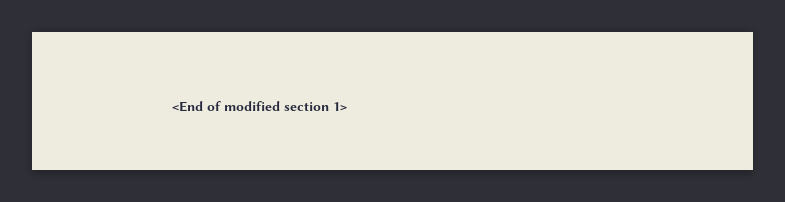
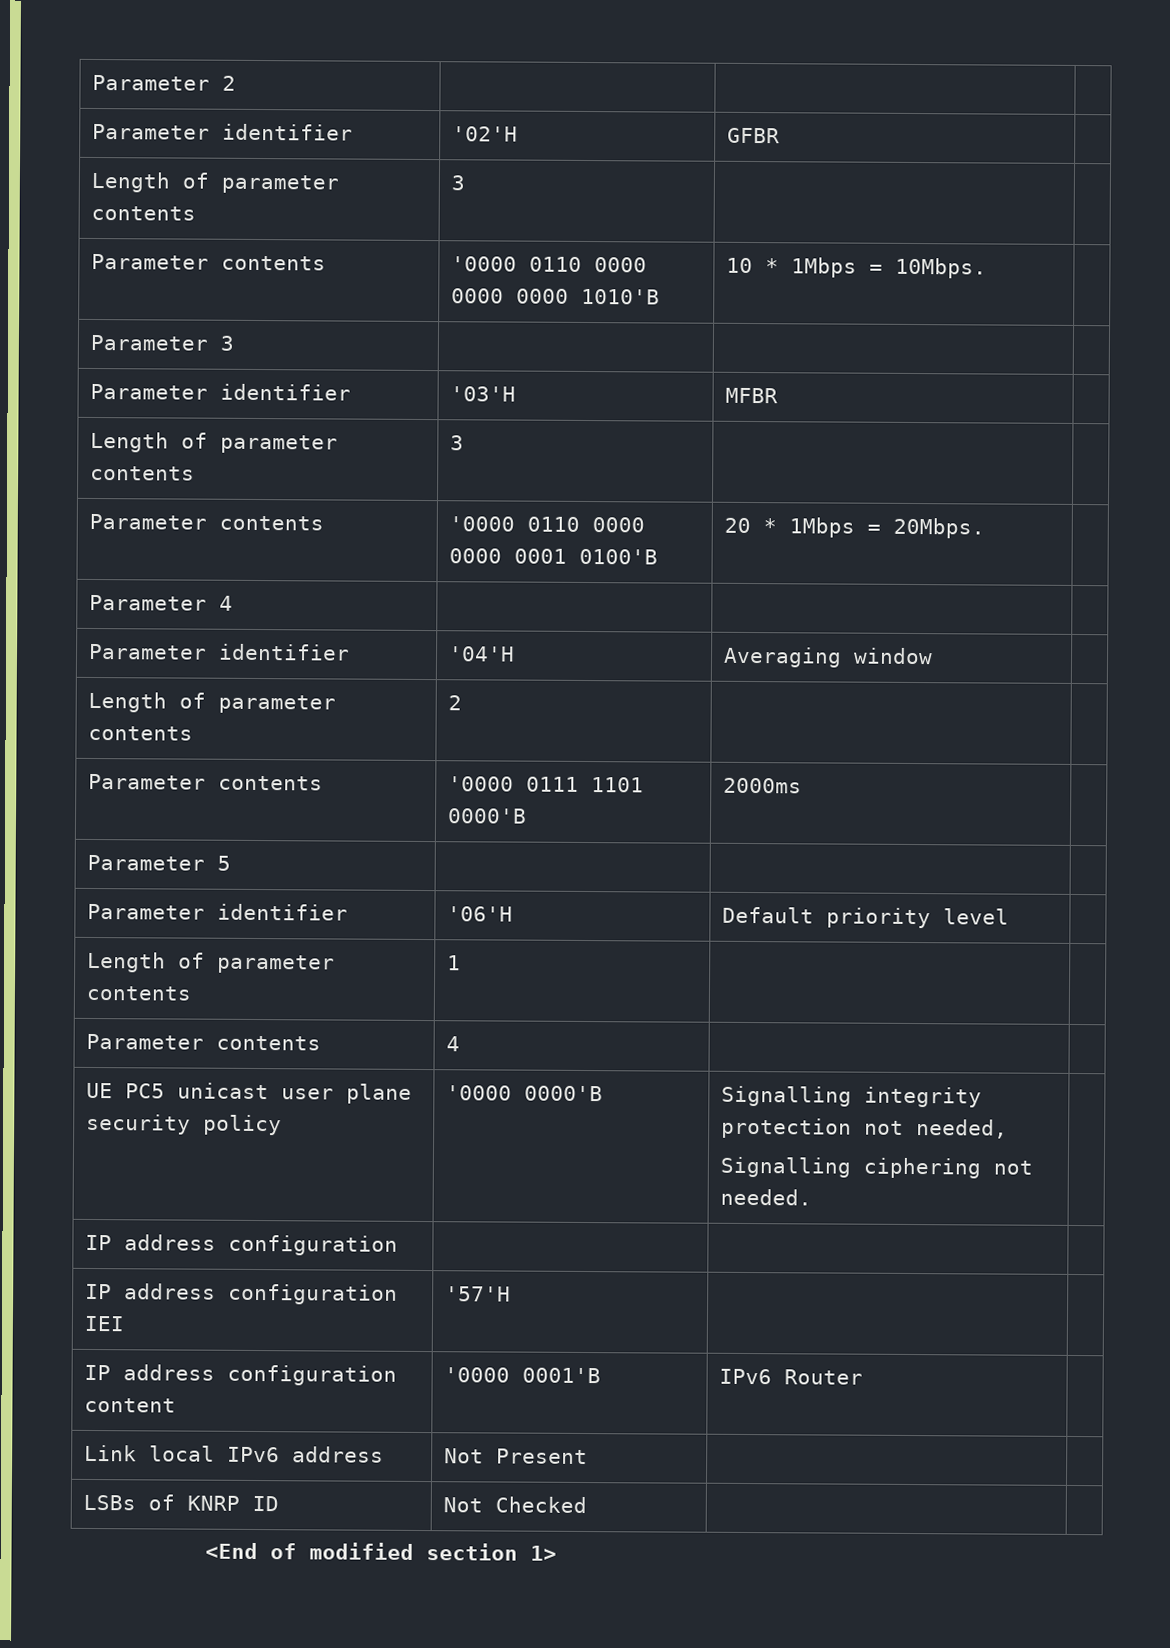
+ Parameter 2 | | |
+ Parameter identifier | '02'H | GFBR |
+ Length of parameter contents | 3 | |
+ Parameter contents | '0000 0110 0000 0000 0000 1010'B | 10 * 1Mbps = 10Mbps. |
+ Parameter 3 | | |
+ Parameter identifier | '03'H | MFBR |
+ Length of parameter contents | 3 | |
+ Parameter contents | '0000 0110 0000 0000 0001 0100'B | 20 * 1Mbps = 20Mbps. |
+ Parameter 4 | | |
+ Parameter identifier | '04'H | Averaging window |
+ Length of parameter contents | 2 | |
+ Parameter contents | '0000 0111 1101 0000'B | 2000ms |
+ Parameter 5 | | |
+ Parameter identifier | '06'H | Default priority level |
+ Length of parameter contents | 1 | |
+ Parameter contents | 4 | |
+ UE PC5 unicast user plane security policy | '0000 0000'B | Signalling integrity protection not needed,
+ Signalling ciphering not needed. |
+ IP address configuration | | |
+ IP address configuration IEI | '57'H | |
+ IP address configuration content | '0000 0001'B | IPv6 Router |
+ Link local IPv6 address | Not Present | |
+ LSBs of KNRP ID | Not Checked | |

